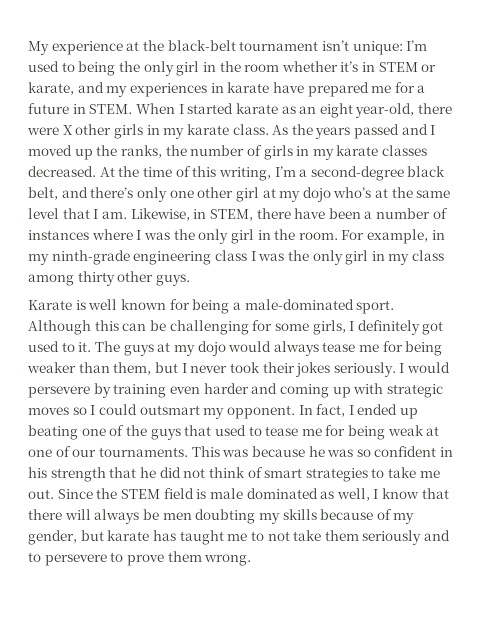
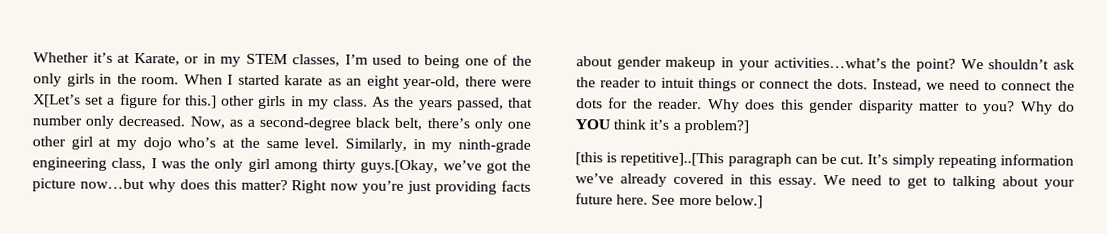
- My experience at the black-belt tournament isn’t unique: I’m used to being the only girl in the room whether it’s in STEM or karate, and my experiences in karate have prepared me for a future in STEM.
+ Whether it’s at Karate, or in my STEM classes, I’m used to being one of the only girls in the room.
- When I started karate as an eight year-old, there were X other girls in my karate class.
+ When I started karate as an eight year-old, there were X[Let’s set a figure for this.] other girls in my class.
- As the years passed and I moved up the ranks, the number of girls in my karate classes decreased. At the time of this writing, I’m a second-degree black belt, and there’s only one other girl at my dojo who’s at the same level that I am. Likewise, in STEM, there have been a number of instances where I was the only girl in the room. For example, in my ninth-grade engineering class I was the only girl in my class among thirty other guys.
- Karate is well known for being a male-dominated sport. Although this can be challenging for some girls, I definitely got used to it. The guys at my dojo would always tease me for being weaker than them, but I never took their jokes seriously. I would persevere by training even harder and coming up with strategic moves so I could outsmart my opponent. In fact, I ended up beating one of the guys that used to tease me for being weak at one of our tournaments. This was because he was so confident in his strength that he did not think of smart strategies to take me out. Since the STEM field is male dominated as well, I know that there will always be men doubting my skills because of my gender, but karate has taught me to not take them seriously and to persevere to prove them wrong.
+ As the years passed, that number only decreased. Now, as a second-degree black belt, there’s only one other girl at my dojo who’s at the same level. Similarly, in my ninth-grade engineering class, I was the only girl among thirty guys.[Okay, we’ve got the picture now…but why does this matter? Right now you’re just providing facts about gender makeup in your activities…what’s the point? We shouldn’t ask the reader to intuit things or connect the dots. Instead, we need to connect the dots for the reader. Why does this gender disparity matter to you? Why do YOU think it’s a problem?]
+ [this is repetitive]..[This paragraph can be cut. It’s simply repeating information we’ve already covered in this essay. We need to get to talking about your future here. See more below.]

